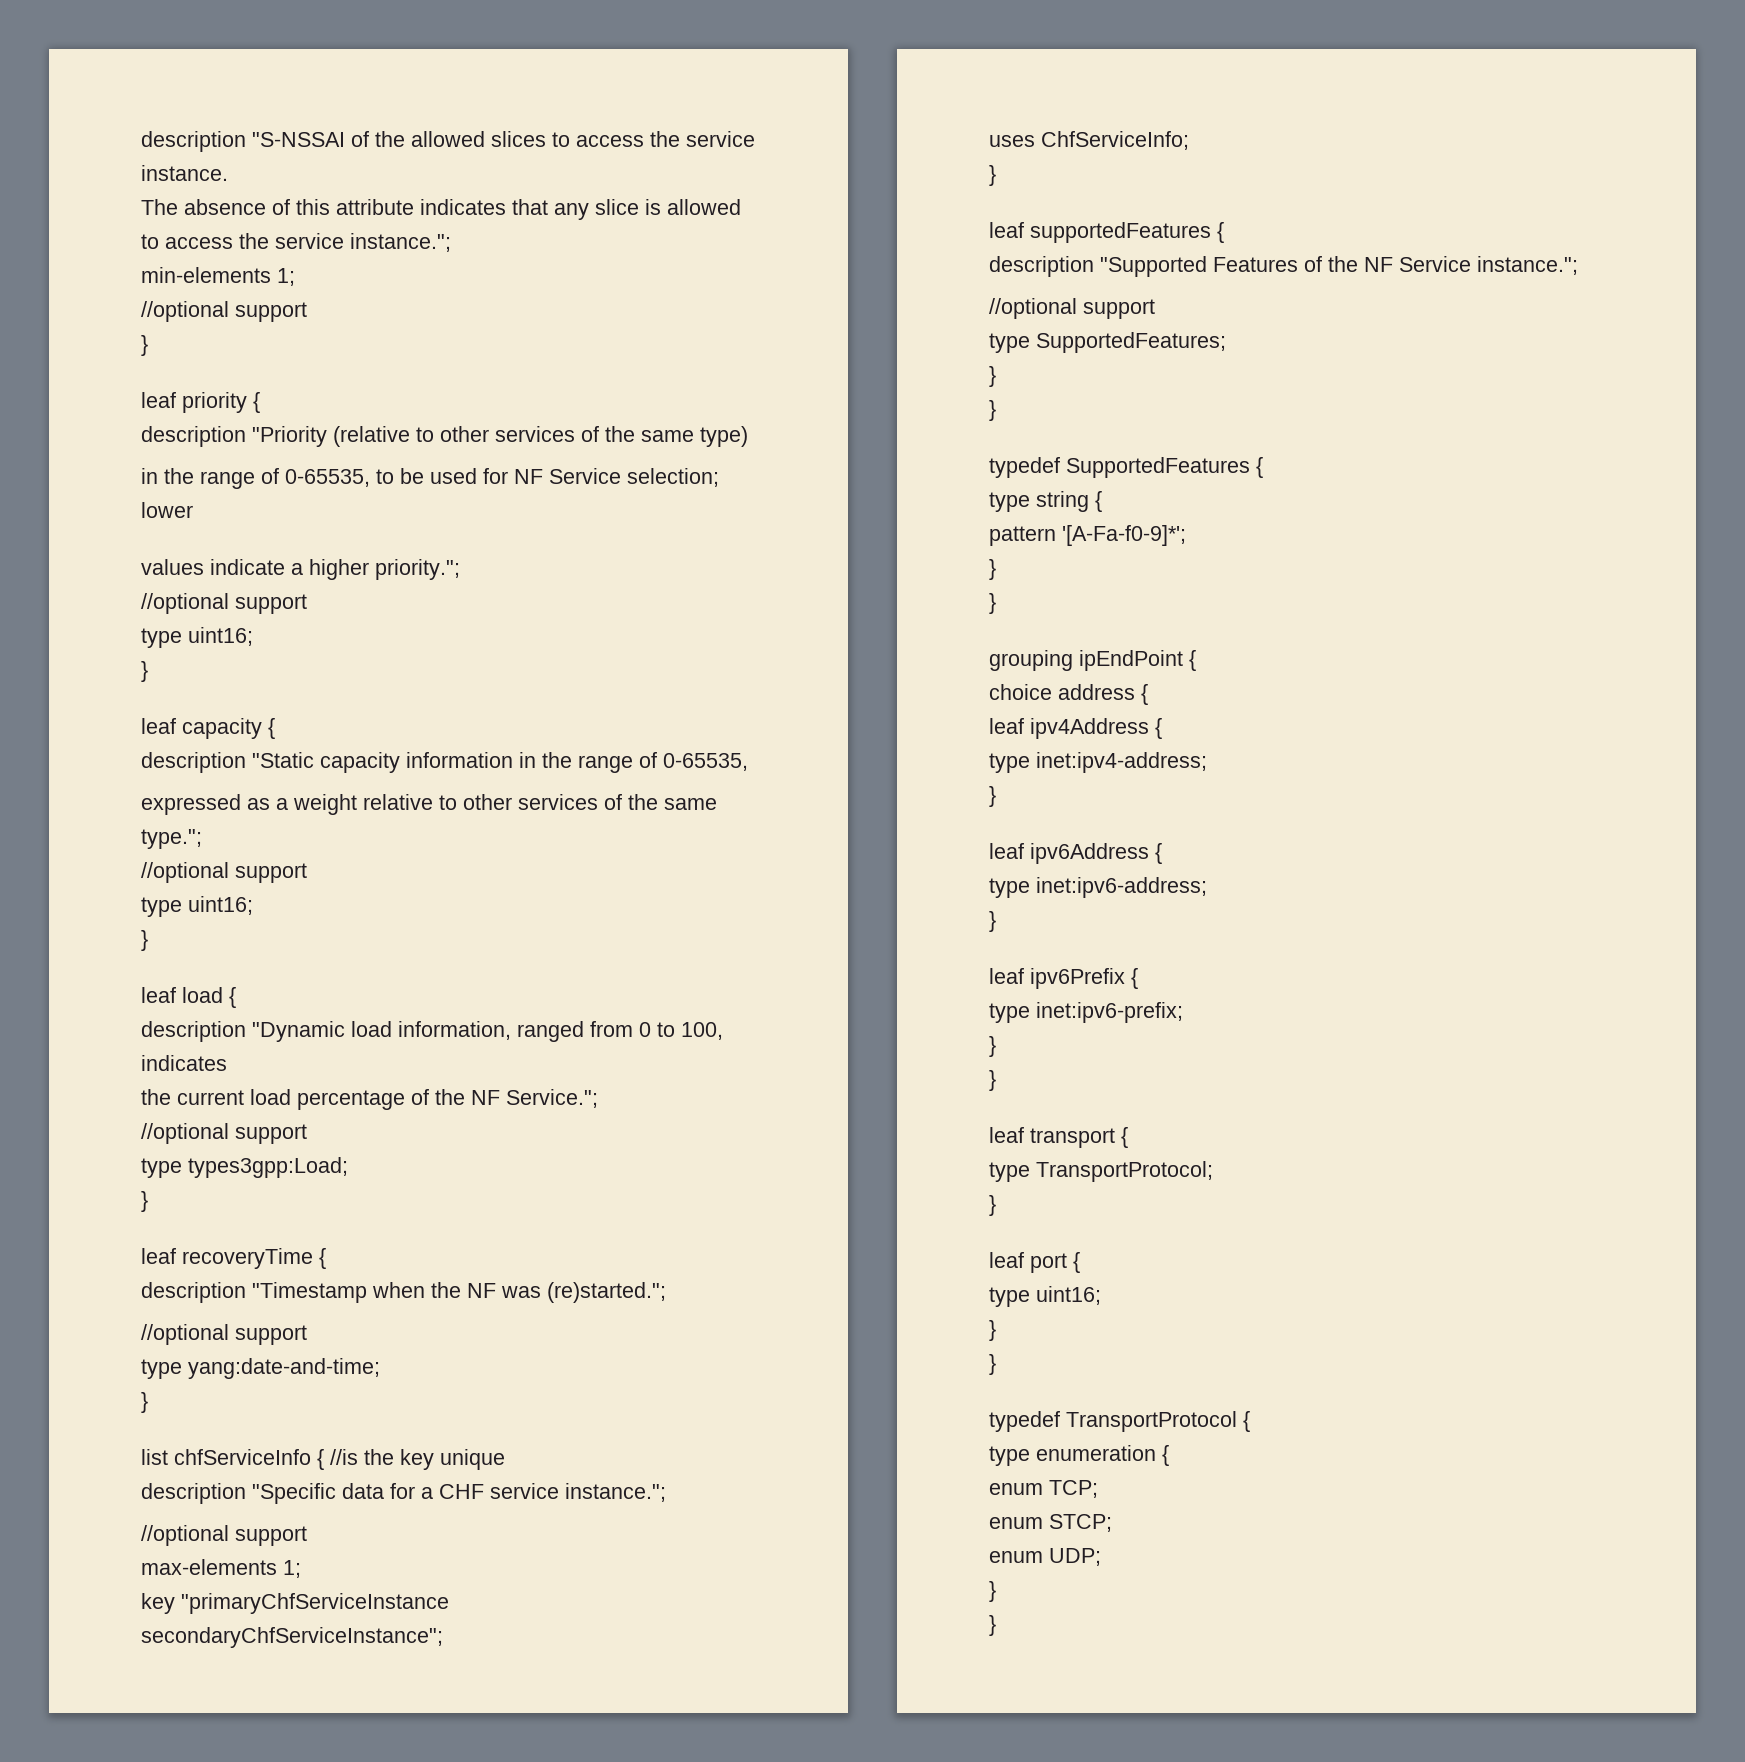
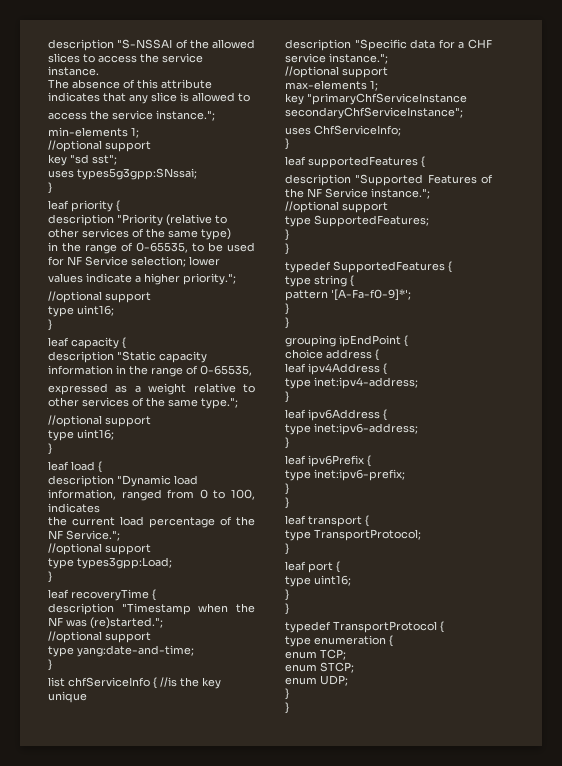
- The absence of this attribute indicates that any slice is allowed to access the service instance.";
+ The absence of this attribute indicates that any slice is allowed to
+ access the service instance.";
+ key "sd sst";
+ uses types5g3gpp:SNssai;

